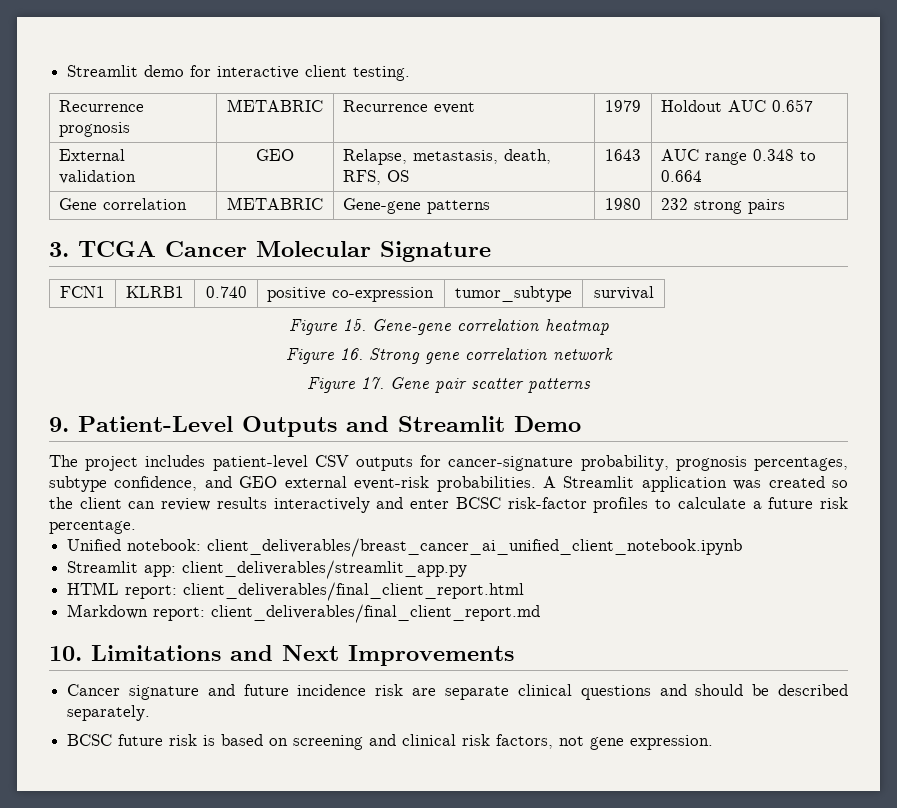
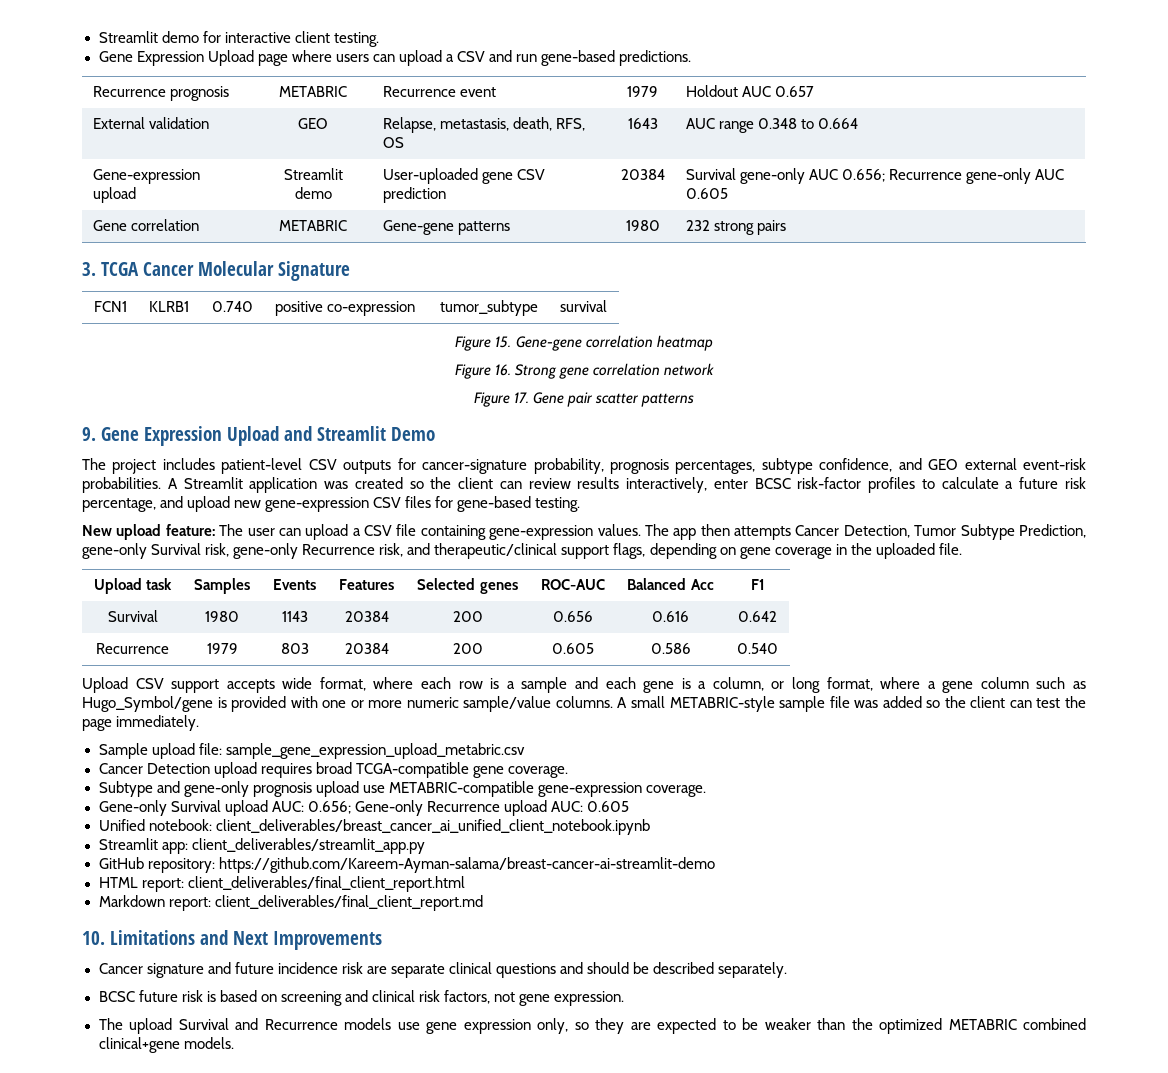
+ Gene Expression Upload page where users can upload a CSV and run gene-based predictions.
+ Gene-expression upload | Streamlit demo | User-uploaded gene CSV prediction | 20384 | Survival gene-only AUC 0.656; Recurrence gene-only AUC 0.605
- 9. Patient-Level Outputs and Streamlit Demo
+ 9. Gene Expression Upload and Streamlit Demo
- A Streamlit application was created so the client can review results interactively and enter BCSC risk-factor profiles to calculate a future risk percentage.
+ A Streamlit application was created so the client can review results interactively, enter BCSC risk-factor profiles to calculate a future risk percentage, and upload new gene-expression CSV files for gene-based testing.
+ New upload feature: The user can upload a CSV file containing gene-expression values. The app then attempts Cancer Detection, Tumor Subtype Prediction, gene-only Survival risk, gene-only Recurrence risk, and therapeutic/clinical support flags, depending on gene coverage in the uploaded file.
+ Upload task | Samples | Events | Features | Selected genes | ROC-AUC | Balanced Acc | F1
+ Survival | 1980 | 1143 | 20384 | 200 | 0.656 | 0.616 | 0.642
+ Recurrence | 1979 | 803 | 20384 | 200 | 0.605 | 0.586 | 0.540
+ Upload CSV support accepts wide format, where each row is a sample and each gene is a column, or long format, where a gene column such as Hugo_Symbol/gene is provided with one or more numeric sample/value columns. A small METABRIC-style sample file was added so the client can test the page immediately.
+ Sample upload file: sample_gene_expression_upload_metabric.csv
+ Cancer Detection upload requires broad TCGA-compatible gene coverage.
+ Subtype and gene-only prognosis upload use METABRIC-compatible gene-expression coverage.
+ Gene-only Survival upload AUC: 0.656; Gene-only Recurrence upload AUC: 0.605
+ GitHub repository: https://github.com/Kareem-Ayman-salama/breast-cancer-ai-streamlit-demo
+ The upload Survival and Recurrence models use gene expression only, so they are expected to be weaker than the optimized METABRIC combined clinical+gene models.

